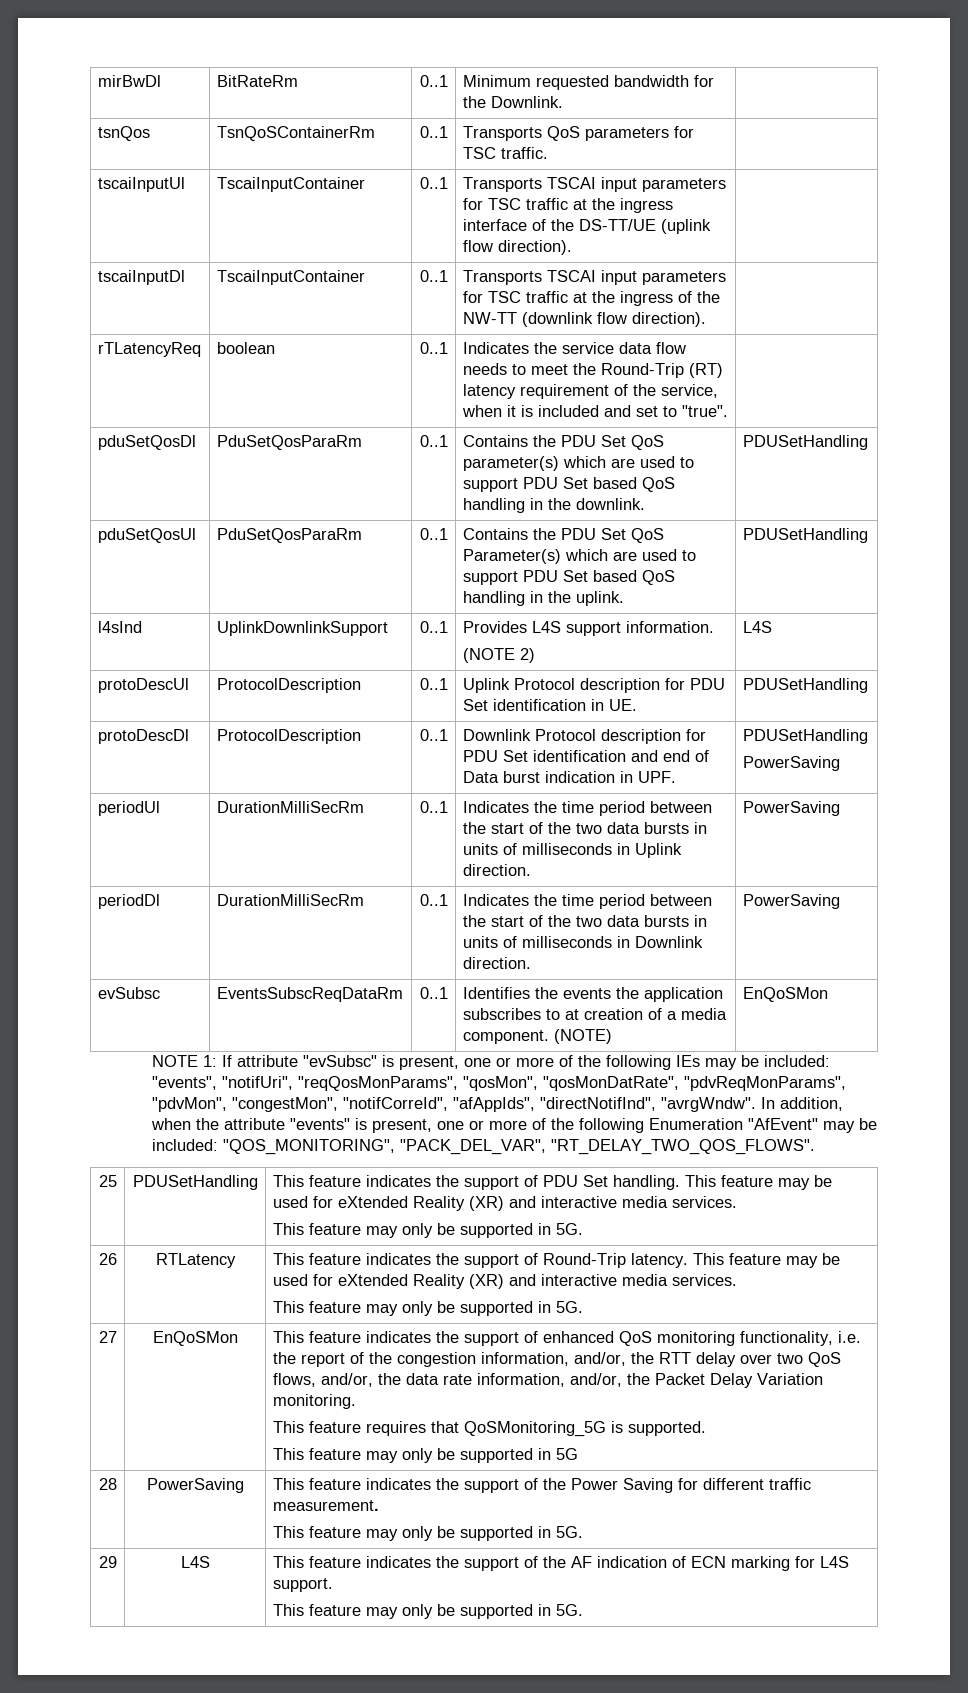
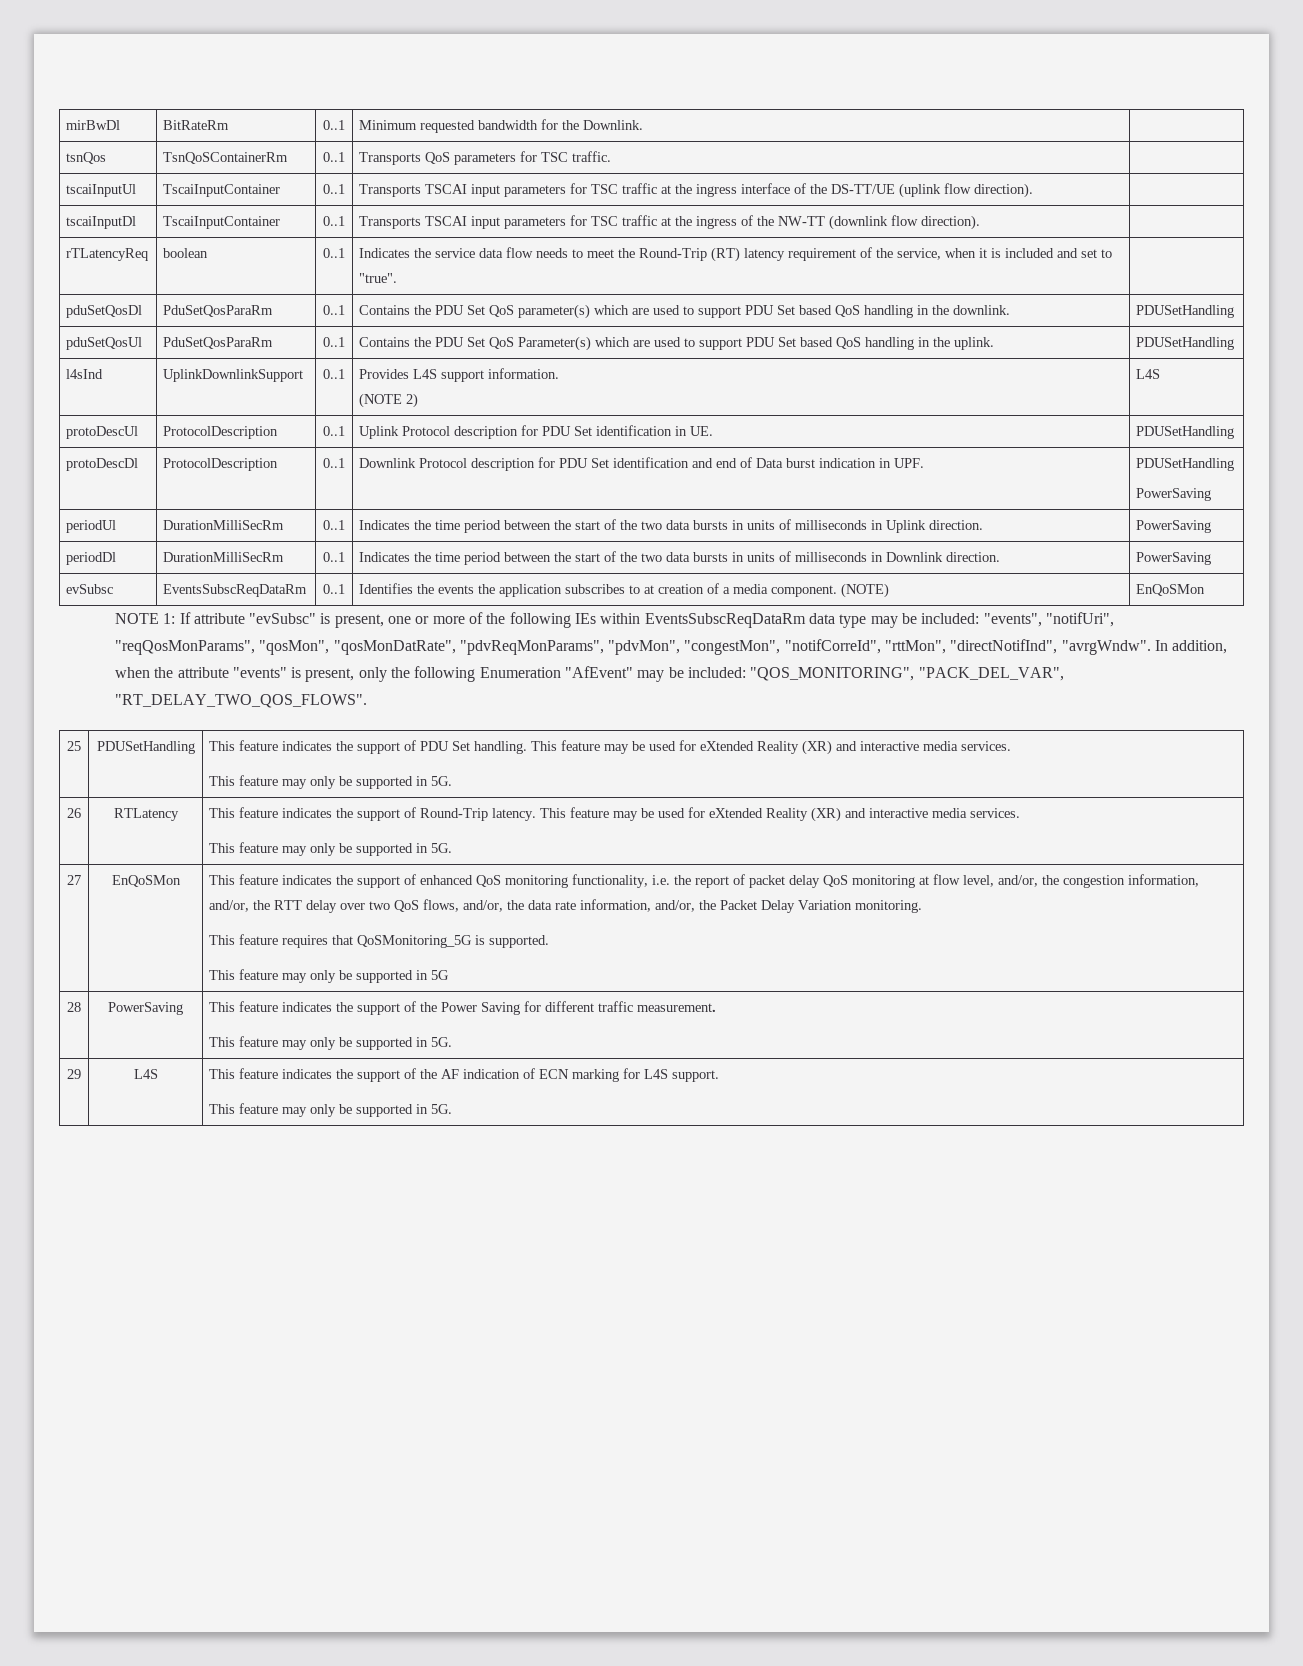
- NOTE 1: If attribute "evSubsc" is present, one or more of the following IEs may be included: "events", "notifUri", "reqQosMonParams", "qosMon", "qosMonDatRate", "pdvReqMonParams", "pdvMon", "congestMon", "notifCorreId", "afAppIds", "directNotifInd", "avrgWndw".
+ NOTE 1: If attribute "evSubsc" is present, one or more of the following IEs within EventsSubscReqDataRm data type may be included: "events", "notifUri", "reqQosMonParams", "qosMon", "qosMonDatRate", "pdvReqMonParams", "pdvMon", "congestMon", "notifCorreId", "rttMon", "directNotifInd", "avrgWndw".
- In addition, when the attribute "events" is present, one or more of the following Enumeration "AfEvent" may be included: "QOS_MONITORING", "PACK_DEL_VAR", "RT_DELAY_TWO_QOS_FLOWS".
+ In addition, when the attribute "events" is present, only the following Enumeration "AfEvent" may be included: "QOS_MONITORING", "PACK_DEL_VAR", "RT_DELAY_TWO_QOS_FLOWS".
- This feature indicates the support of enhanced QoS monitoring functionality, i.e. the report of the congestion information, and/or, the RTT delay over two QoS flows, and/or, the data rate information, and/or, the Packet Delay Variation monitoring.
+ This feature indicates the support of enhanced QoS monitoring functionality, i.e. the report of packet delay QoS monitoring at flow level, and/or, the congestion information, and/or, the RTT delay over two QoS flows, and/or, the data rate information, and/or, the Packet Delay Variation monitoring.

